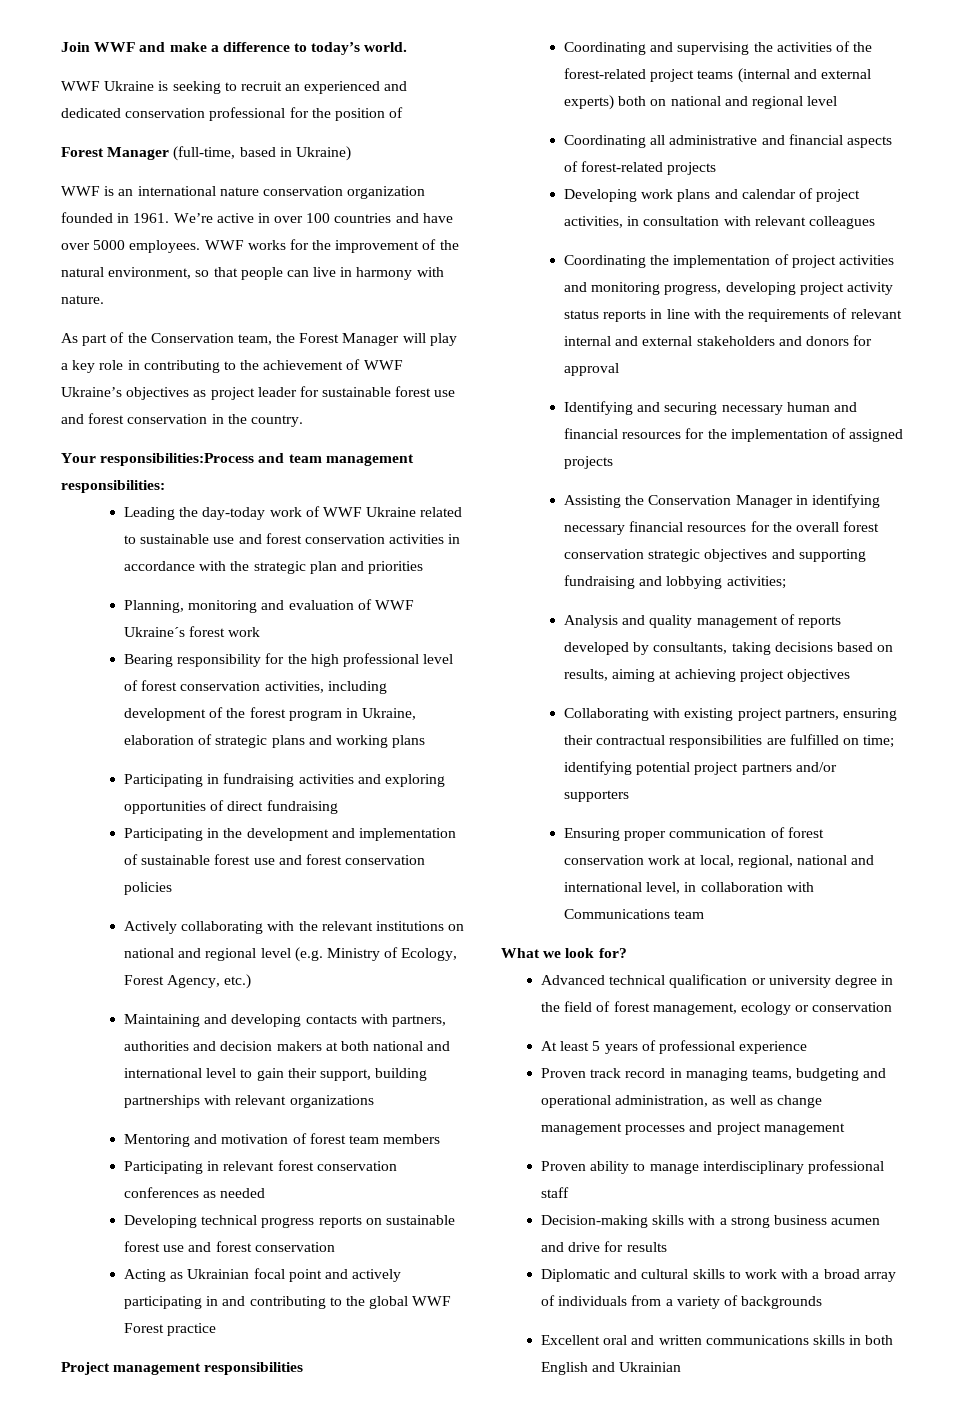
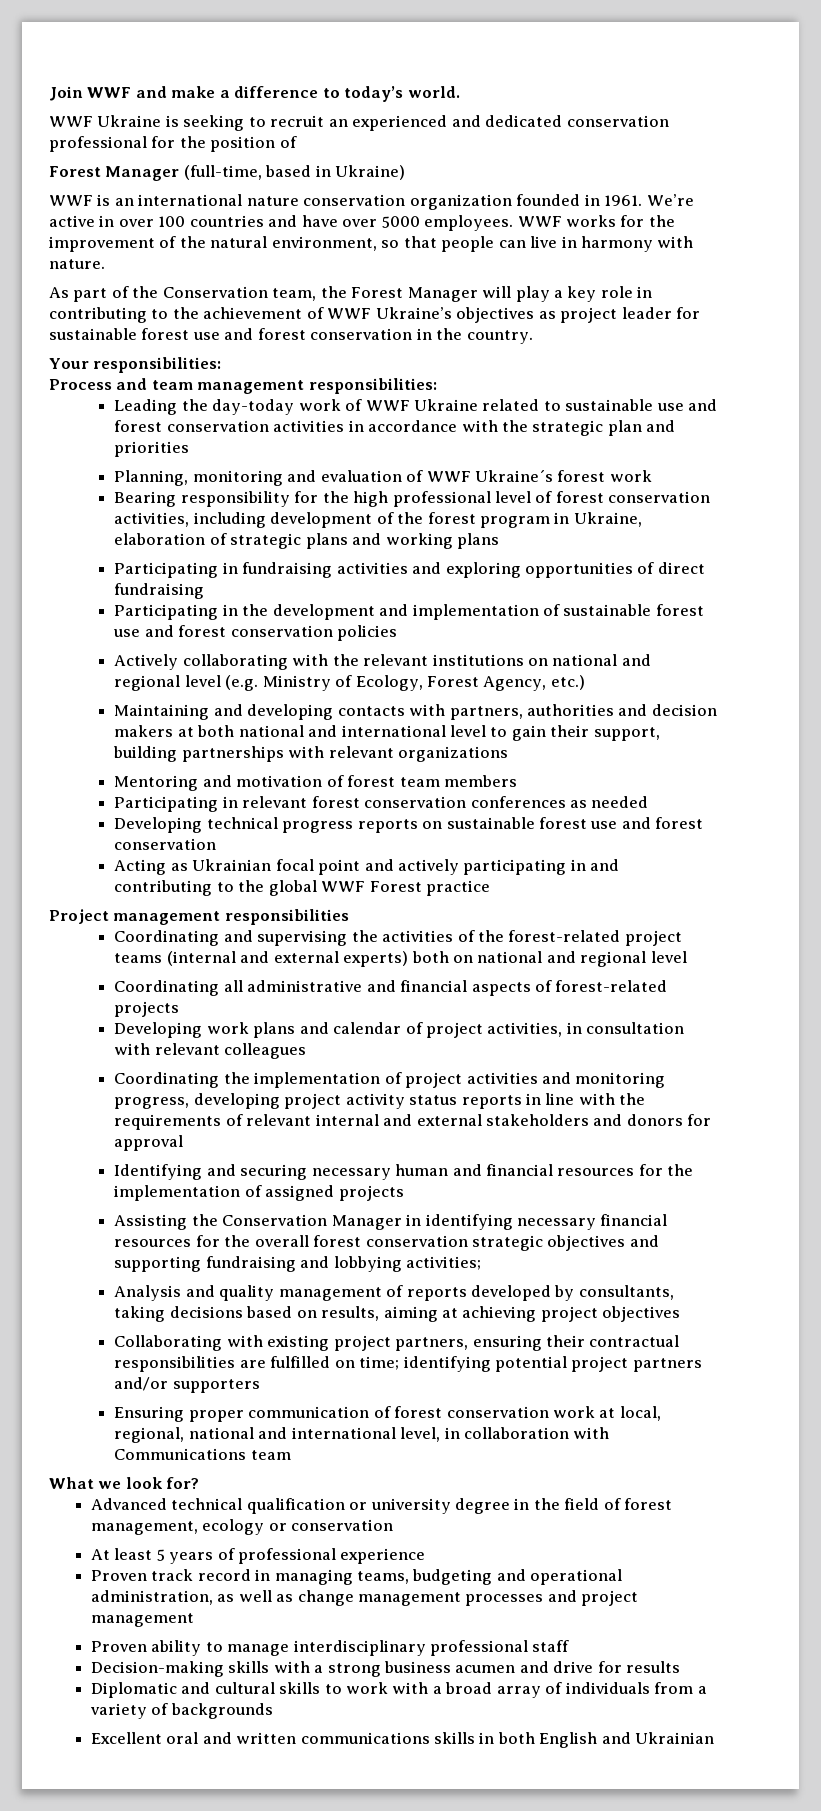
- Your responsibilities:Process and team management responsibilities:
+ Your responsibilities:
+ Process and team management responsibilities:

